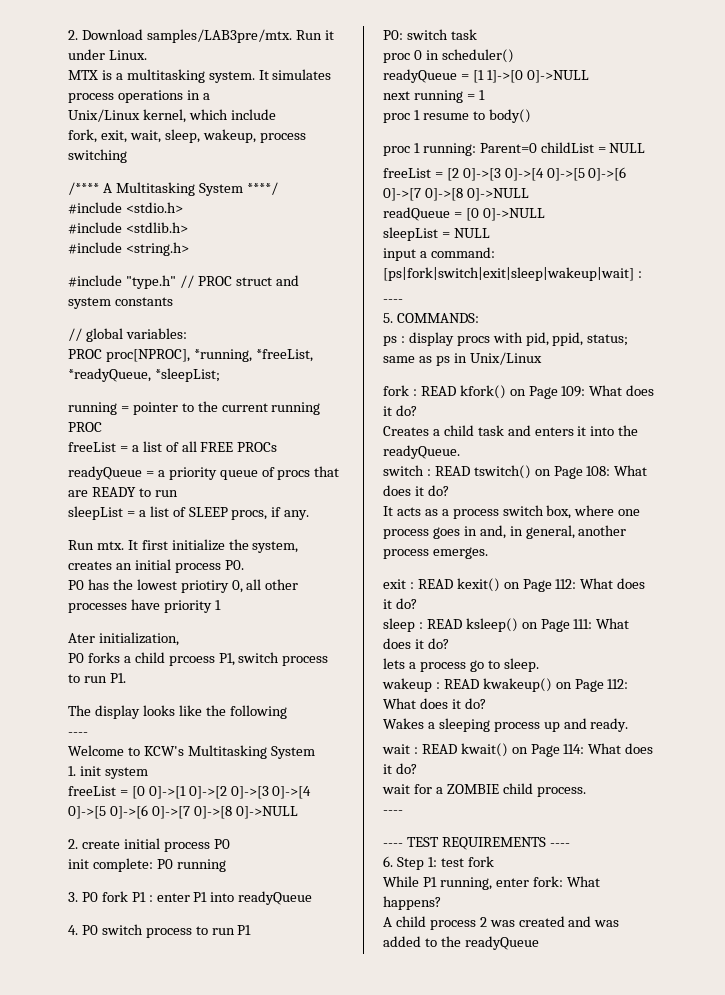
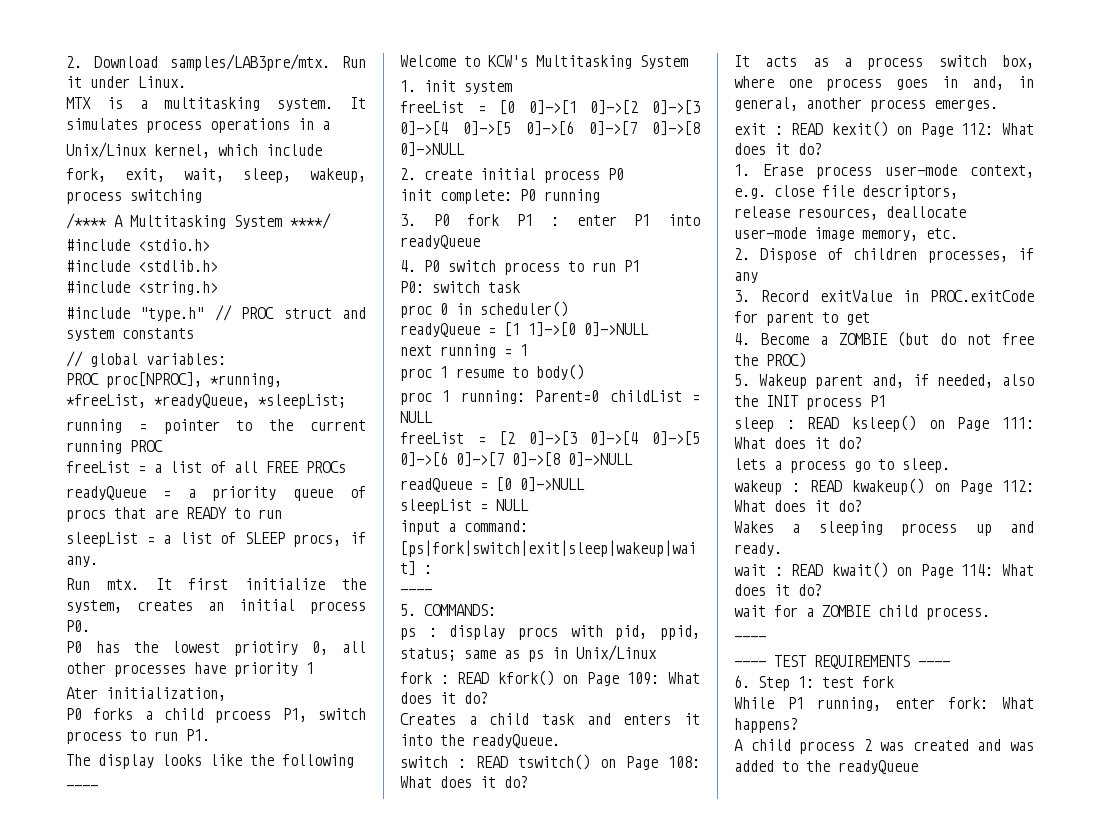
+ 1. Erase process user-mode context, e.g. close file descriptors,
+ release resources, deallocate user-mode image memory, etc.
+ 2. Dispose of children processes, if any
+ 3. Record exitValue in PROC.exitCode for parent to get
+ 4. Become a ZOMBIE (but do not free the PROC)
+ 5. Wakeup parent and, if needed, also the INIT process P1

